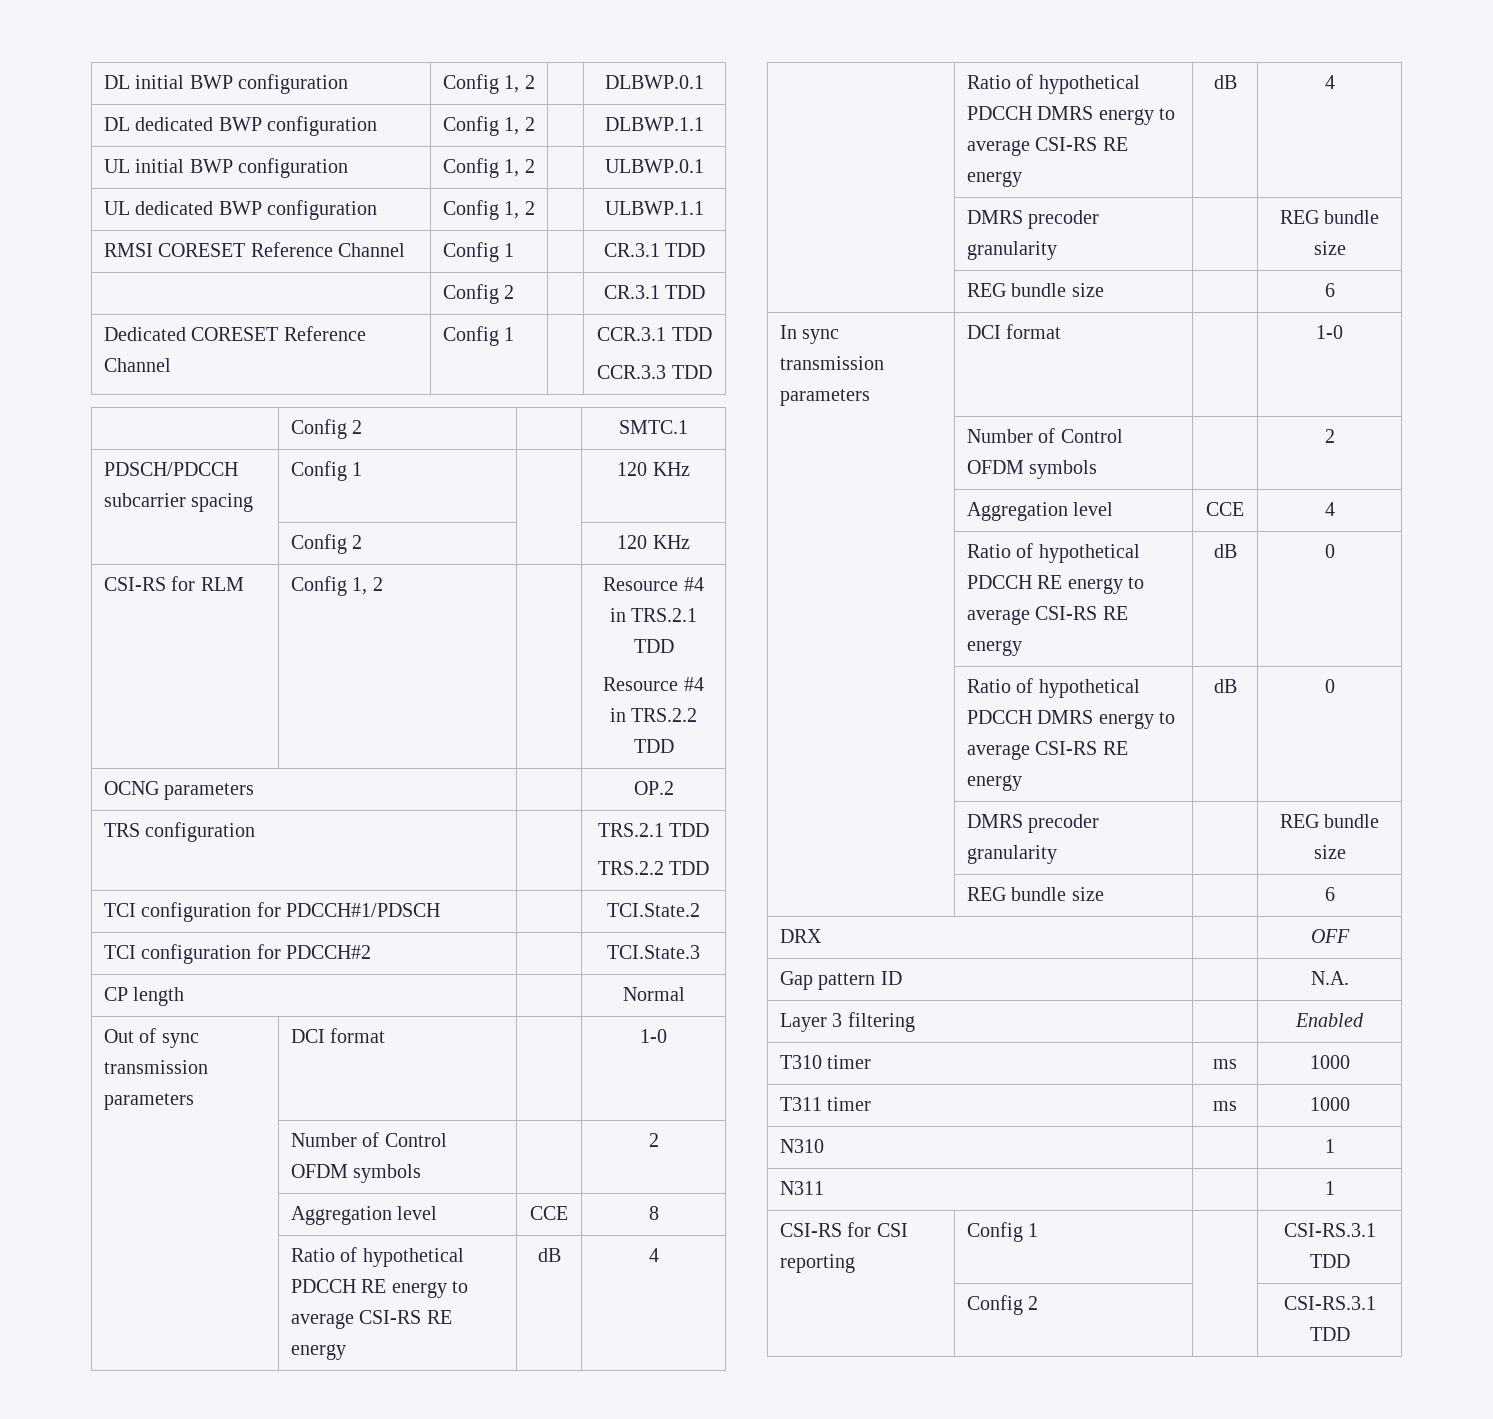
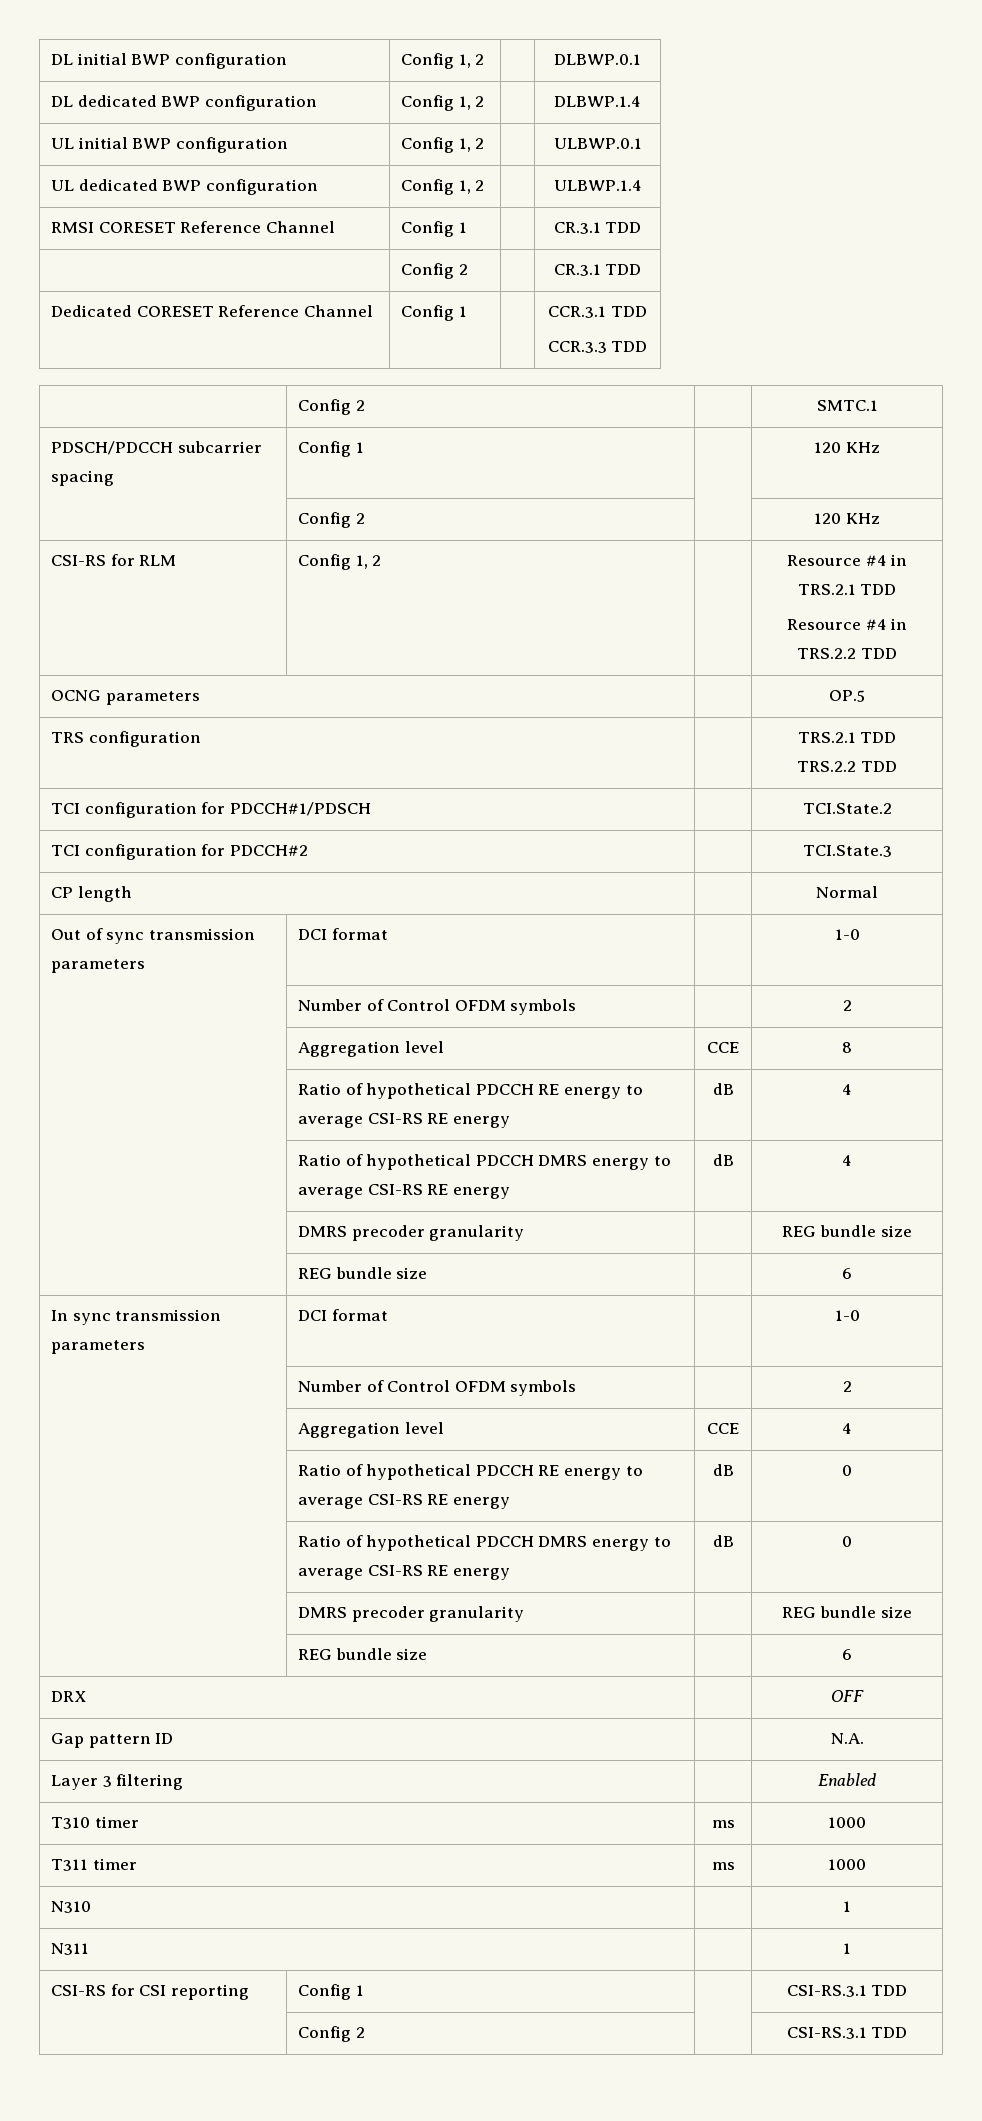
- DL dedicated BWP configuration | Config 1, 2 | | DLBWP.1.1
+ DL dedicated BWP configuration | Config 1, 2 | | DLBWP.1.4
- UL dedicated BWP configuration | Config 1, 2 | | ULBWP.1.1
+ UL dedicated BWP configuration | Config 1, 2 | | ULBWP.1.4
- OCNG parameters | | OP.2
+ OCNG parameters | | OP.5

